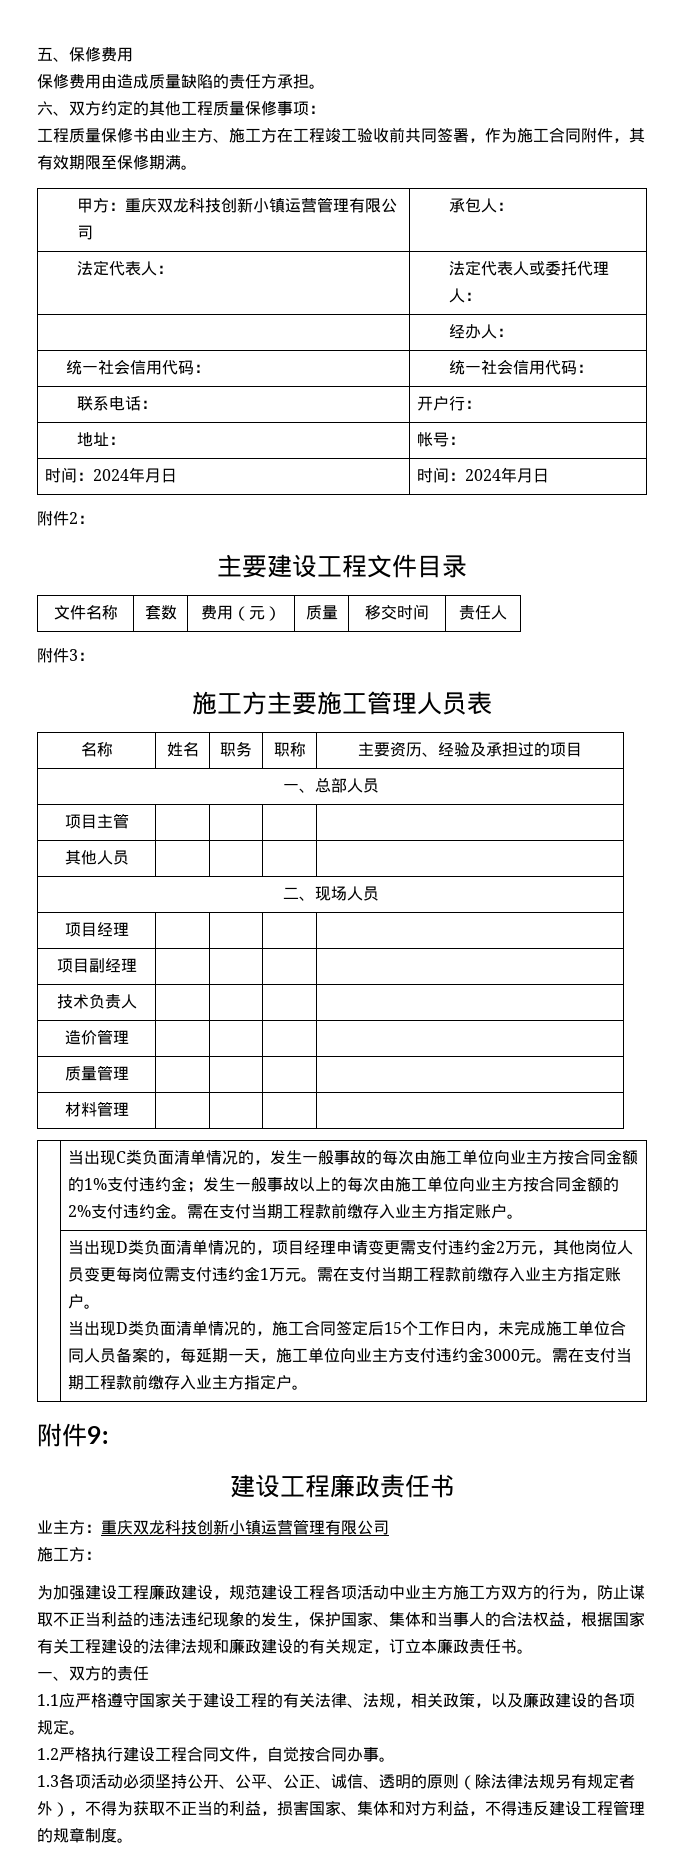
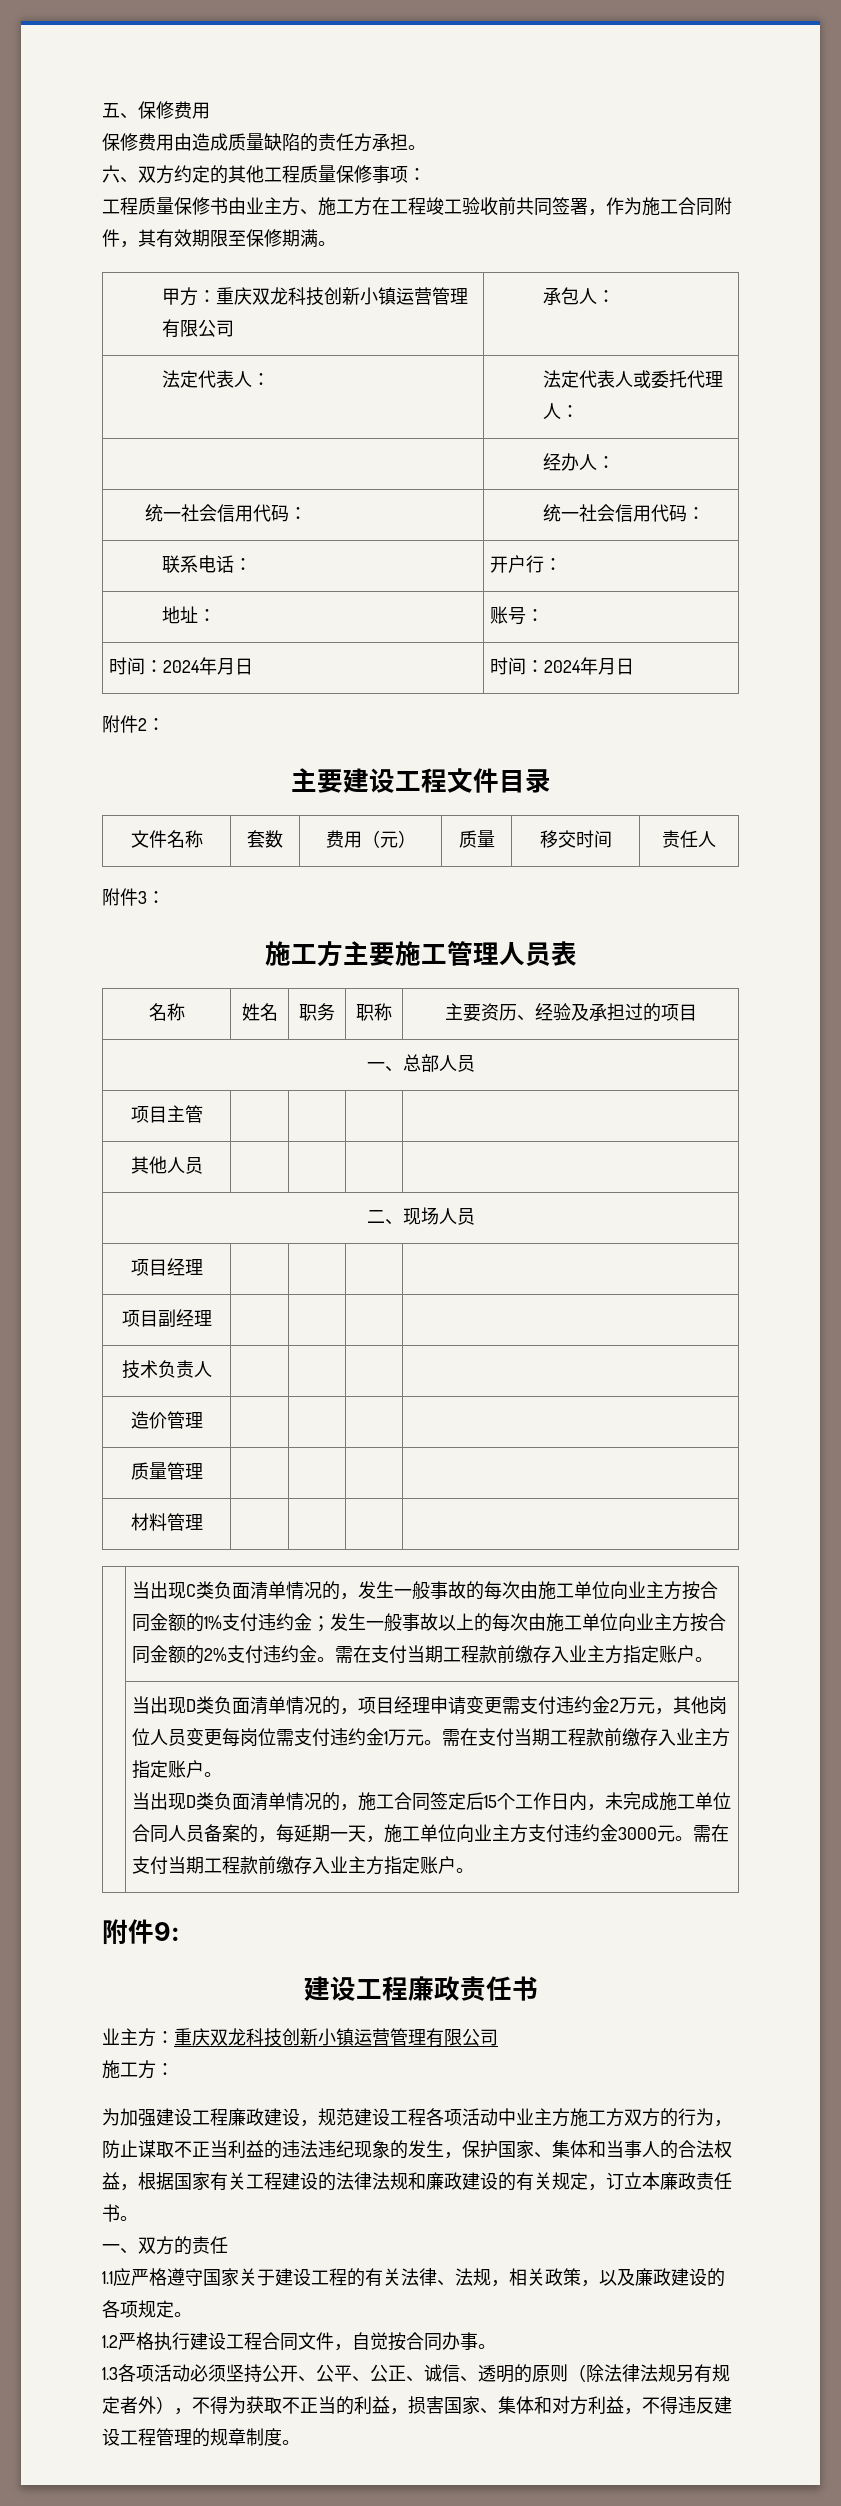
- 地址： | 帐号：
+ 地址： | 账号：
- 当出现D类负面清单情况的，施工合同签定后15个工作日内，未完成施工单位合同人员备案的，每延期一天，施工单位向业主方支付违约金3000元。需在支付当期工程款前缴存入业主方指定户。
+ 当出现D类负面清单情况的，施工合同签定后15个工作日内，未完成施工单位合同人员备案的，每延期一天，施工单位向业主方支付违约金3000元。需在支付当期工程款前缴存入业主方指定账户。

